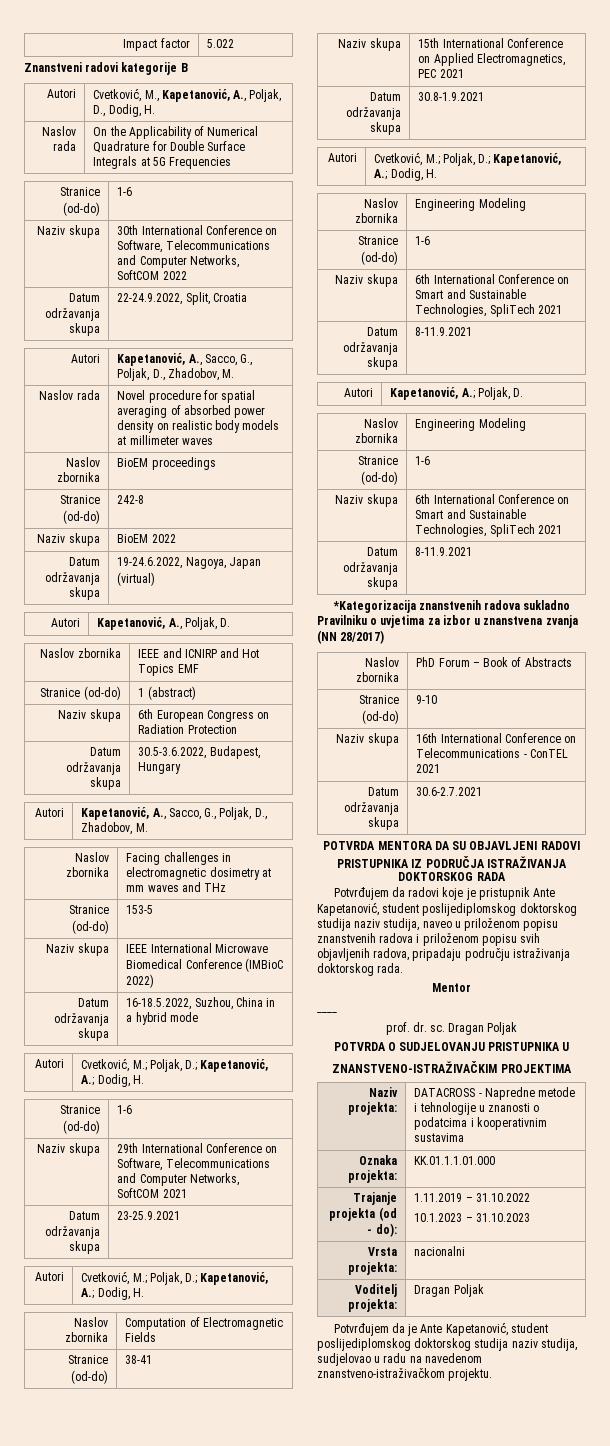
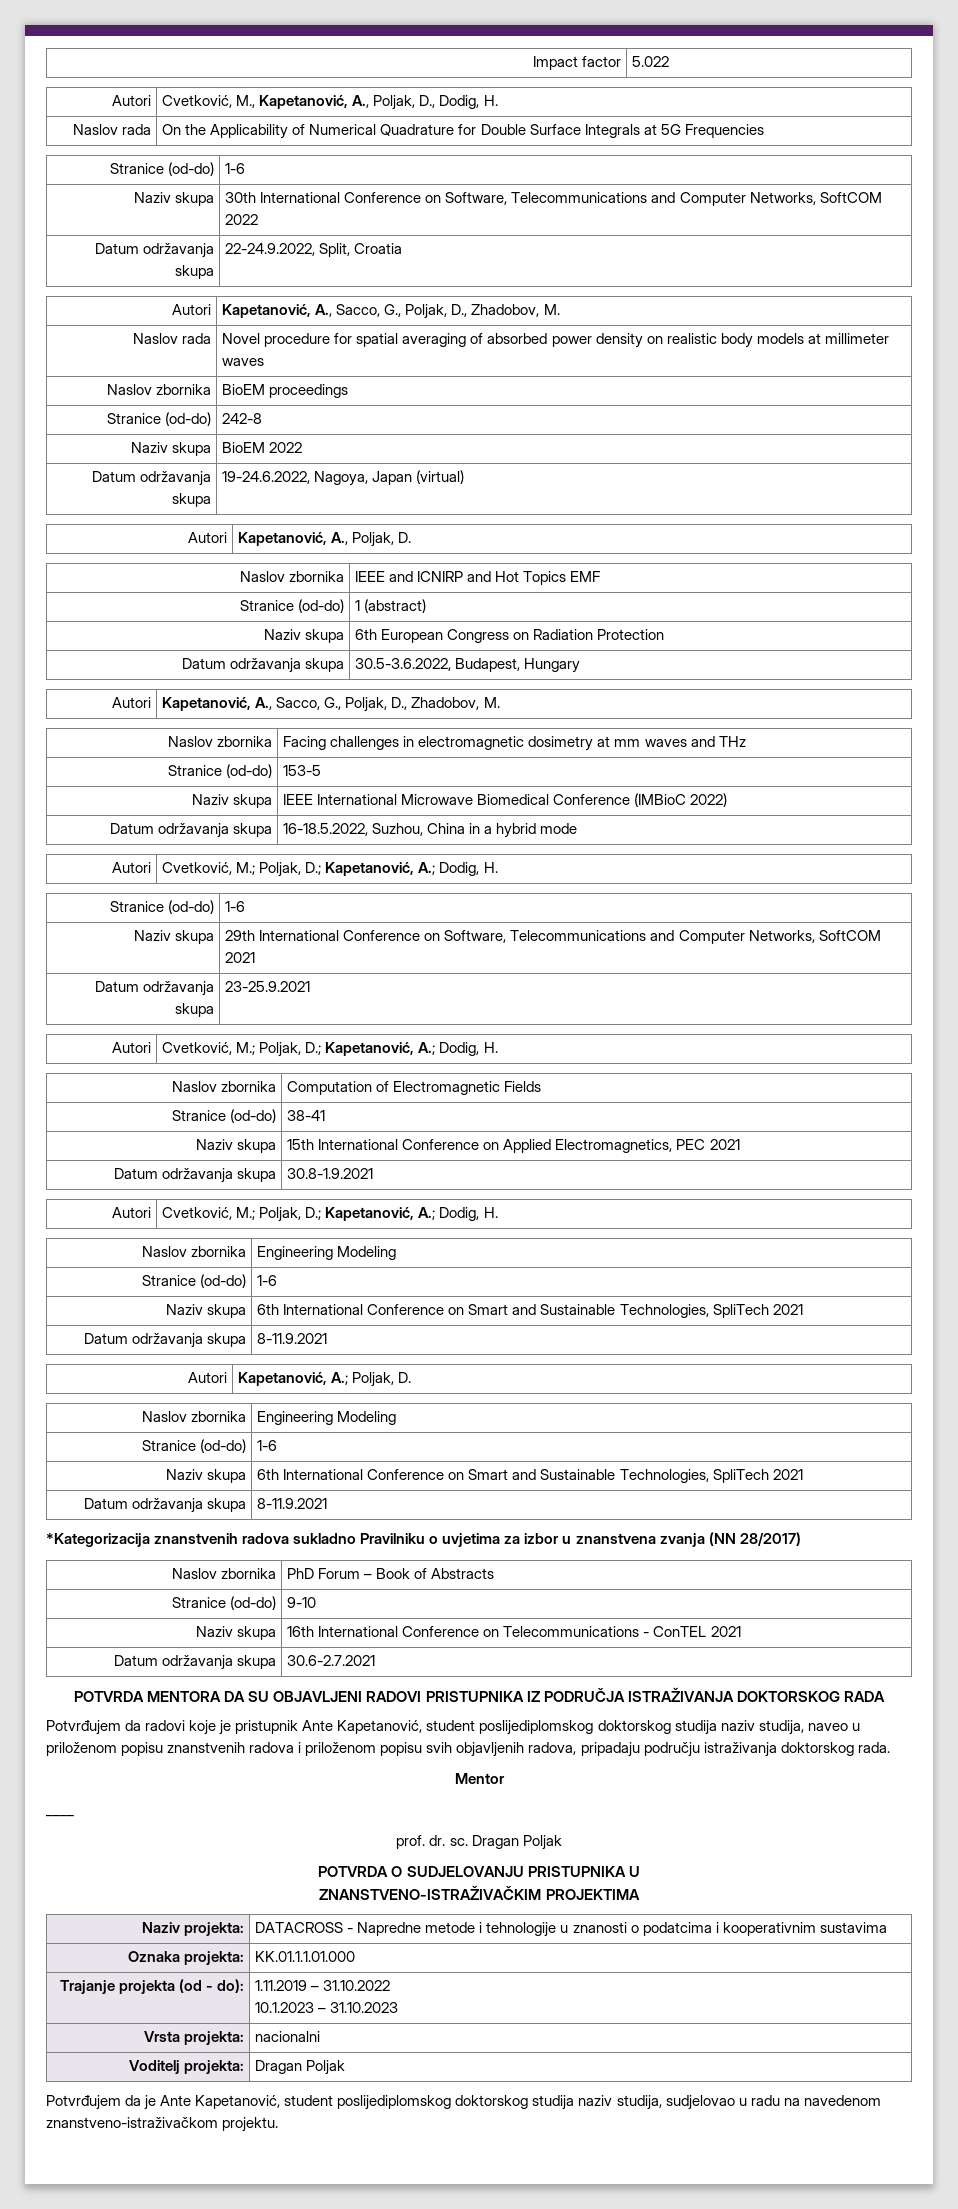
- Znanstveni radovi kategorije B

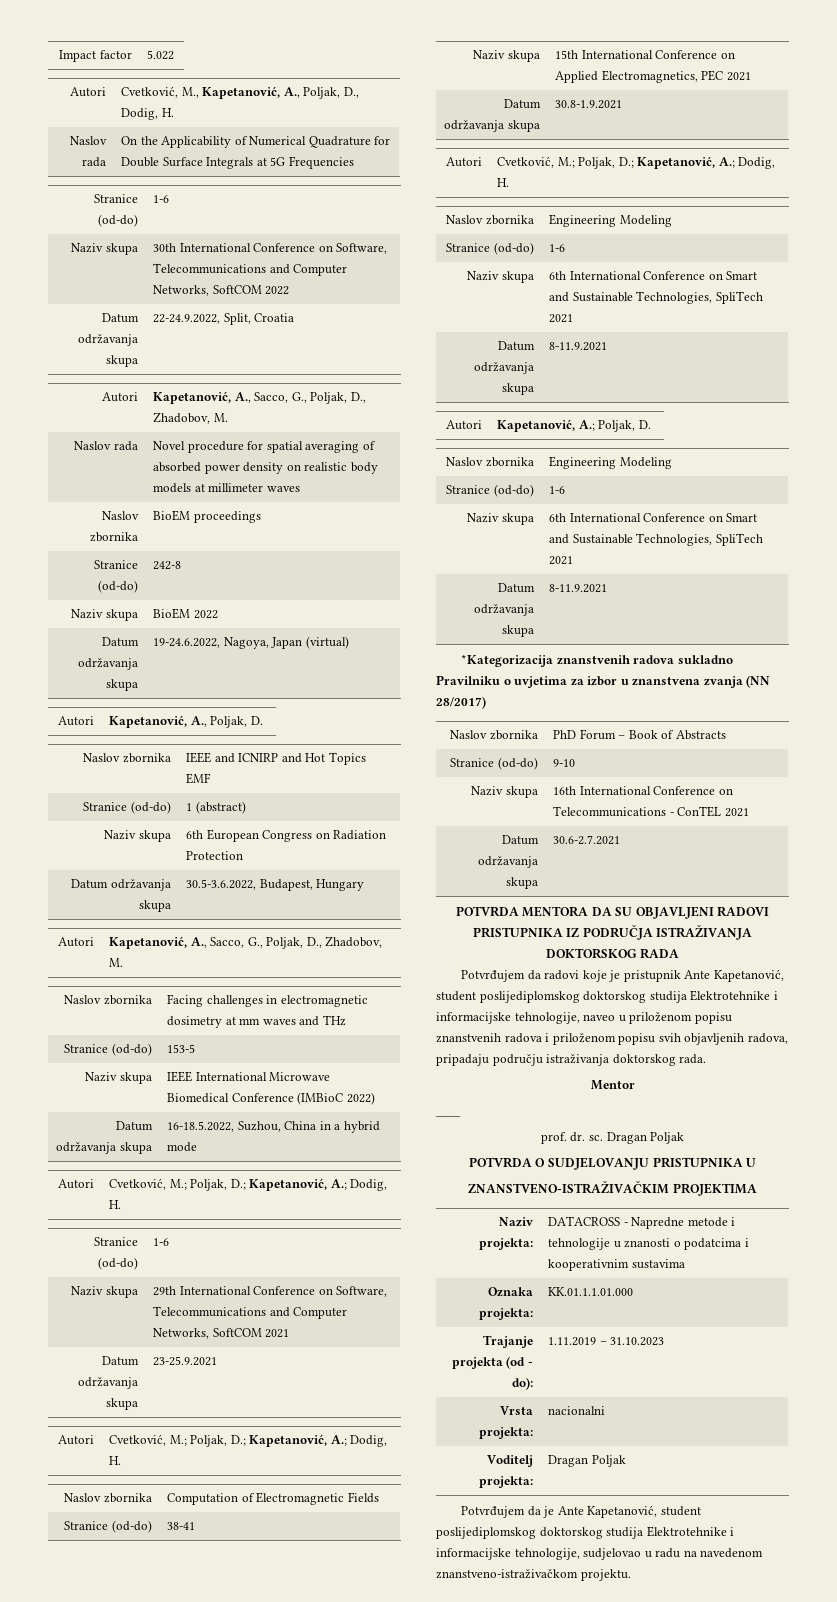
- Potvrđujem da radovi koje je pristupnik Ante Kapetanović, student poslijediplomskog doktorskog studija naziv studija, naveo u priloženom popisu znanstvenih radova i priloženom popisu svih objavljenih radova, pripadaju području istraživanja doktorskog rada.
+ Potvrđujem da radovi koje je pristupnik Ante Kapetanović, student poslijediplomskog doktorskog studija Elektrotehnike i informacijske tehnologije, naveo u priloženom popisu znanstvenih radova i priloženom popisu svih objavljenih radova, pripadaju području istraživanja doktorskog rada.
- Trajanje projekta (od - do): | 1.11.2019 – 31.10.2022
- 10.1.2023 – 31.10.2023
+ Trajanje projekta (od - do): | 1.11.2019 – 31.10.2023
- Potvrđujem da je Ante Kapetanović, student poslijediplomskog doktorskog studija naziv studija, sudjelovao u radu na navedenom znanstveno-istraživačkom projektu.
+ Potvrđujem da je Ante Kapetanović, student poslijediplomskog doktorskog studija Elektrotehnike i informacijske tehnologije, sudjelovao u radu na navedenom znanstveno-istraživačkom projektu.

